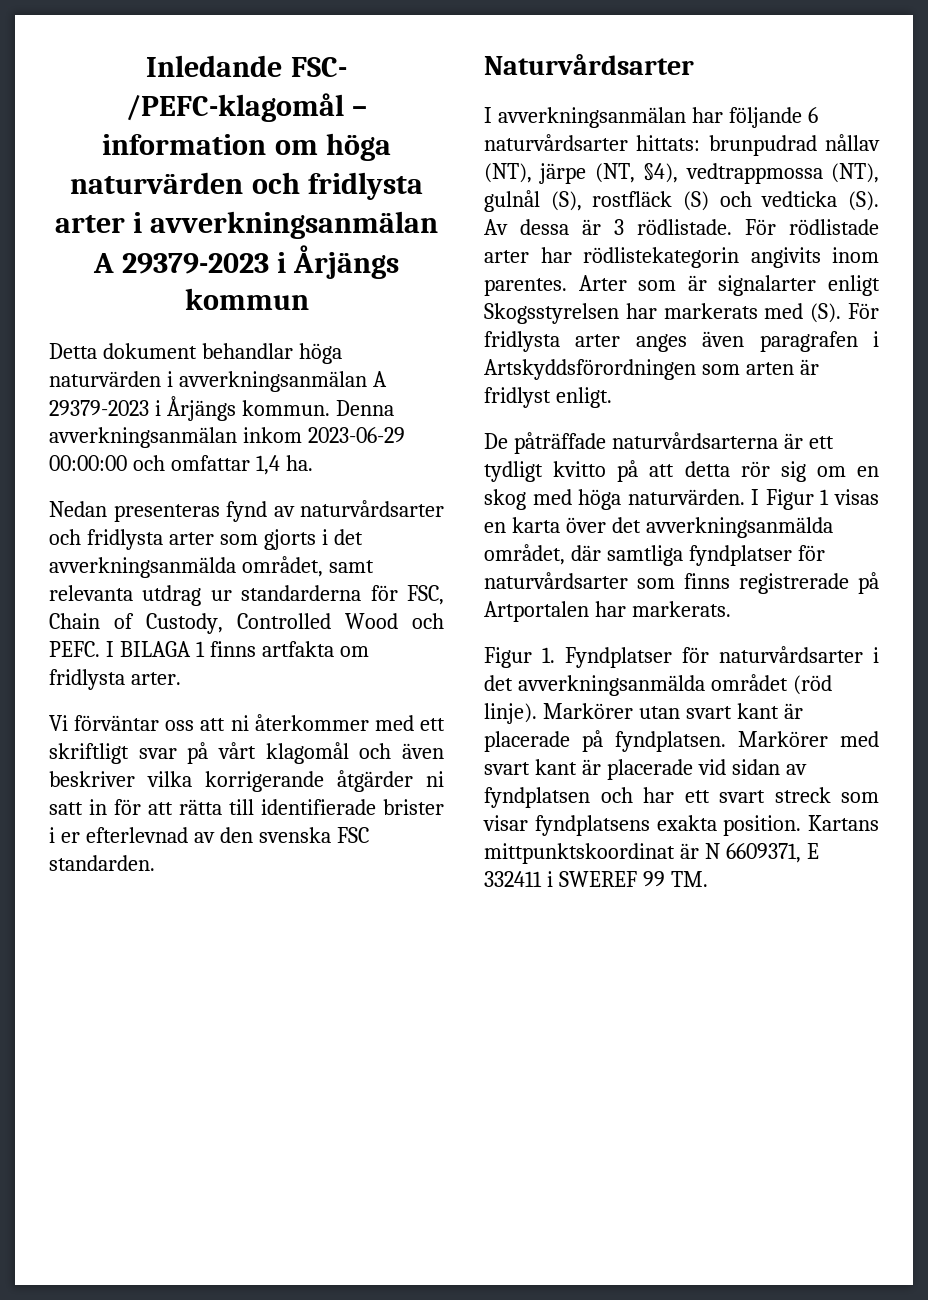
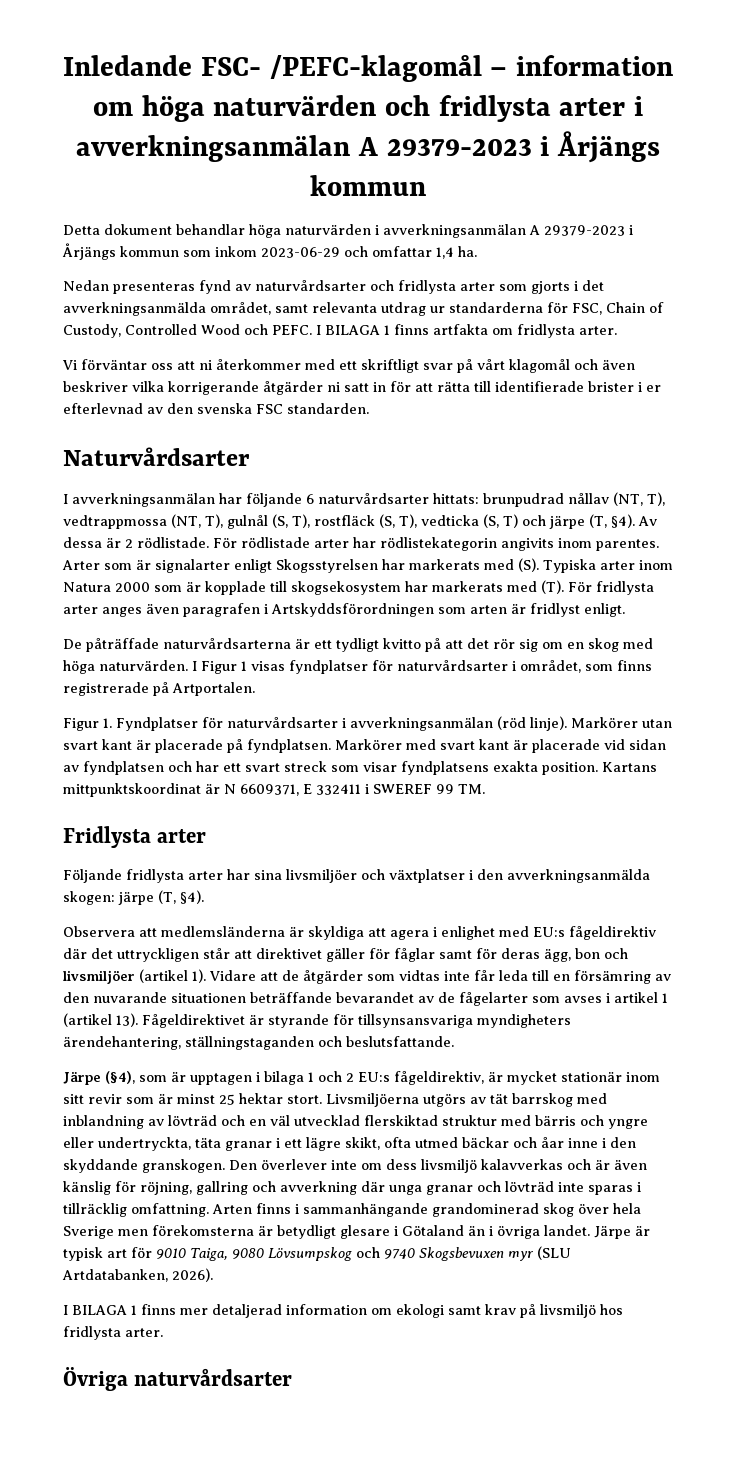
- Detta dokument behandlar höga naturvärden i avverkningsanmälan A 29379-2023 i Årjängs kommun. Denna avverkningsanmälan inkom 2023-06-29 00:00:00 och omfattar 1,4 ha.
+ Detta dokument behandlar höga naturvärden i avverkningsanmälan A 29379-2023 i Årjängs kommun som inkom 2023-06-29 och omfattar 1,4 ha.
- I avverkningsanmälan har följande 6 naturvårdsarter hittats: brunpudrad nållav (NT), järpe (NT, §4), vedtrappmossa (NT), gulnål (S), rostfläck (S) och vedticka (S). Av dessa är 3 rödlistade.
+ I avverkningsanmälan har följande 6 naturvårdsarter hittats: brunpudrad nållav (NT, T), vedtrappmossa (NT, T), gulnål (S, T), rostfläck (S, T), vedticka (S, T) och järpe (T, §4). Av dessa är 2 rödlistade.
- Arter som är signalarter enligt Skogsstyrelsen har markerats med (S). För fridlysta arter anges även paragrafen i Artskyddsförordningen som arten är fridlyst enligt.
+ Arter som är signalarter enligt Skogsstyrelsen har markerats med (S). Typiska arter inom Natura 2000 som är kopplade till skogsekosystem har markerats med (T). För fridlysta arter anges även paragrafen i Artskyddsförordningen som arten är fridlyst enligt.
- De påträffade naturvårdsarterna är ett tydligt kvitto på att detta rör sig om en skog med höga naturvärden.
+ De påträffade naturvårdsarterna är ett tydligt kvitto på att det rör sig om en skog med höga naturvärden.
- I Figur 1 visas en karta över det avverkningsanmälda området, där samtliga fyndplatser för naturvårdsarter som finns registrerade på Artportalen har markerats.
+ I Figur 1 visas fyndplatser för naturvårdsarter i området, som finns registrerade på Artportalen.
- Figur 1. Fyndplatser för naturvårdsarter i det avverkningsanmälda området (röd linje).
+ Figur 1. Fyndplatser för naturvårdsarter i avverkningsanmälan (röd linje).
+ Fridlysta arter
+ Följande fridlysta arter har sina livsmiljöer och växtplatser i den avverkningsanmälda skogen: järpe (T, §4).
+ Observera att medlemsländerna är skyldiga att agera i enlighet med EU:s fågeldirektiv där det uttryckligen står att direktivet gäller för fåglar samt för deras ägg, bon och livsmiljöer (artikel 1). Vidare att de åtgärder som vidtas inte får leda till en försämring av den nuvarande situationen beträffande bevarandet av de fågelarter som avses i artikel 1 (artikel 13). Fågeldirektivet är styrande för tillsynsansvariga myndigheters ärendehantering, ställningstaganden och beslutsfattande.
+ Järpe (§4), som är upptagen i bilaga 1 och 2 EU:s fågeldirektiv, är mycket stationär inom sitt revir som är minst 25 hektar stort. Livsmiljöerna utgörs av tät barrskog med inblandning av lövträd och en väl utvecklad flerskiktad struktur med bärris och yngre eller undertryckta, täta granar i ett lägre skikt, ofta utmed bäckar och åar inne i den skyddande granskogen. Den överlever inte om dess livsmiljö kalavverkas och är även känslig för röjning, gallring och avverkning där unga granar och lövträd inte sparas i tillräcklig omfattning. Arten finns i sammanhängande grandominerad skog över hela Sverige men förekomsterna är betydligt glesare i Götaland än i övriga landet. Järpe är typisk art för 9010 Taiga, 9080 Lövsumpskog och 9740 Skogsbevuxen myr (SLU Artdatabanken, 2026).
+ I BILAGA 1 finns mer detaljerad information om ekologi samt krav på livsmiljö hos fridlysta arter.
+ Övriga naturvårdsarter

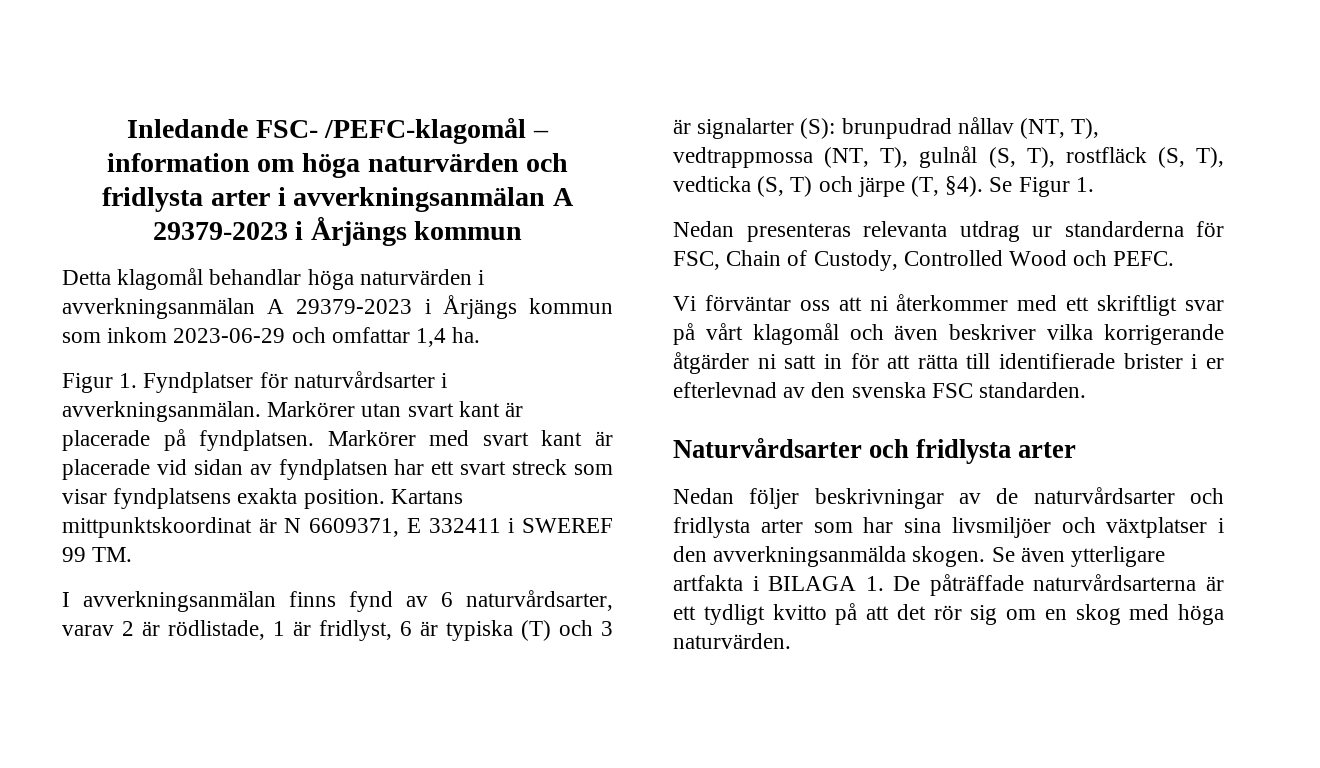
- Detta dokument behandlar höga naturvärden i avverkningsanmälan A 29379-2023 i Årjängs kommun som inkom 2023-06-29 och omfattar 1,4 ha.
+ Detta klagomål behandlar höga naturvärden i avverkningsanmälan A 29379-2023 i Årjängs kommun som inkom 2023-06-29 och omfattar 1,4 ha.
- Nedan presenteras fynd av naturvårdsarter och fridlysta arter som gjorts i det avverkningsanmälda området, samt relevanta utdrag ur standarderna för FSC, Chain of Custody, Controlled Wood och PEFC. I BILAGA 1 finns artfakta om fridlysta arter.
+ Figur 1. Fyndplatser för naturvårdsarter i avverkningsanmälan. Markörer utan svart kant är placerade på fyndplatsen. Markörer med svart kant är placerade vid sidan av fyndplatsen har ett svart streck som visar fyndplatsens exakta position. Kartans mittpunktskoordinat är N 6609371, E 332411 i SWEREF 99 TM.
+ I avverkningsanmälan finns fynd av 6 naturvårdsarter, varav 2 är rödlistade, 1 är fridlyst, 6 är typiska (T) och 3 är signalarter (S): brunpudrad nållav (NT, T), vedtrappmossa (NT, T), gulnål (S, T), rostfläck (S, T), vedticka (S, T) och järpe (T, §4). Se Figur 1.
+ Nedan presenteras relevanta utdrag ur standarderna för FSC, Chain of Custody, Controlled Wood och PEFC.
- Naturvårdsarter
- I avverkningsanmälan har följande 6 naturvårdsarter hittats: brunpudrad nållav (NT, T), vedtrappmossa (NT, T), gulnål (S, T), rostfläck (S, T), vedticka (S, T) och järpe (T, §4). Av dessa är 2 rödlistade. För rödlistade arter har rödlistekategorin angivits inom parentes. Arter som är signalarter enligt Skogsstyrelsen har markerats med (S). Typiska arter inom Natura 2000 som är kopplade till skogsekosystem har markerats med (T). För fridlysta arter anges även paragrafen i Artskyddsförordningen som arten är fridlyst enligt.
- De påträffade naturvårdsarterna är ett tydligt kvitto på att det rör sig om en skog med höga naturvärden. I Figur 1 visas fyndplatser för naturvårdsarter i området, som finns registrerade på Artportalen.
- Figur 1. Fyndplatser för naturvårdsarter i avverkningsanmälan (röd linje). Markörer utan svart kant är placerade på fyndplatsen. Markörer med svart kant är placerade vid sidan av fyndplatsen och har ett svart streck som visar fyndplatsens exakta position. Kartans mittpunktskoordinat är N 6609371, E 332411 i SWEREF 99 TM.
- Fridlysta arter
- Följande fridlysta arter har sina livsmiljöer och växtplatser i den avverkningsanmälda skogen: järpe (T, §4).
- Observera att medlemsländerna är skyldiga att agera i enlighet med EU:s fågeldirektiv där det uttryckligen står att direktivet gäller för fåglar samt för deras ägg, bon och livsmiljöer (artikel 1). Vidare att de åtgärder som vidtas inte får leda till en försämring av den nuvarande situationen beträffande bevarandet av de fågelarter som avses i artikel 1 (artikel 13). Fågeldirektivet är styrande för tillsynsansvariga myndigheters ärendehantering, ställningstaganden och beslutsfattande.
- Järpe (§4), som är upptagen i bilaga 1 och 2 EU:s fågeldirektiv, är mycket stationär inom sitt revir som är minst 25 hektar stort. Livsmiljöerna utgörs av tät barrskog med inblandning av lövträd och en väl utvecklad flerskiktad struktur med bärris och yngre eller undertryckta, täta granar i ett lägre skikt, ofta utmed bäckar och åar inne i den skyddande granskogen. Den överlever inte om dess livsmiljö kalavverkas och är även känslig för röjning, gallring och avverkning där unga granar och lövträd inte sparas i tillräcklig omfattning. Arten finns i sammanhängande grandominerad skog över hela Sverige men förekomsterna är betydligt glesare i Götaland än i övriga landet. Järpe är typisk art för 9010 Taiga, 9080 Lövsumpskog och 9740 Skogsbevuxen myr (SLU Artdatabanken, 2026).
- I BILAGA 1 finns mer detaljerad information om ekologi samt krav på livsmiljö hos fridlysta arter.
- Övriga naturvårdsarter
+ Naturvårdsarter och fridlysta arter
+ Nedan följer beskrivningar av de naturvårdsarter och fridlysta arter som har sina livsmiljöer och växtplatser i den avverkningsanmälda skogen. Se även ytterligare artfakta i BILAGA 1. De påträffade naturvårdsarterna är ett tydligt kvitto på att det rör sig om en skog med höga naturvärden.

